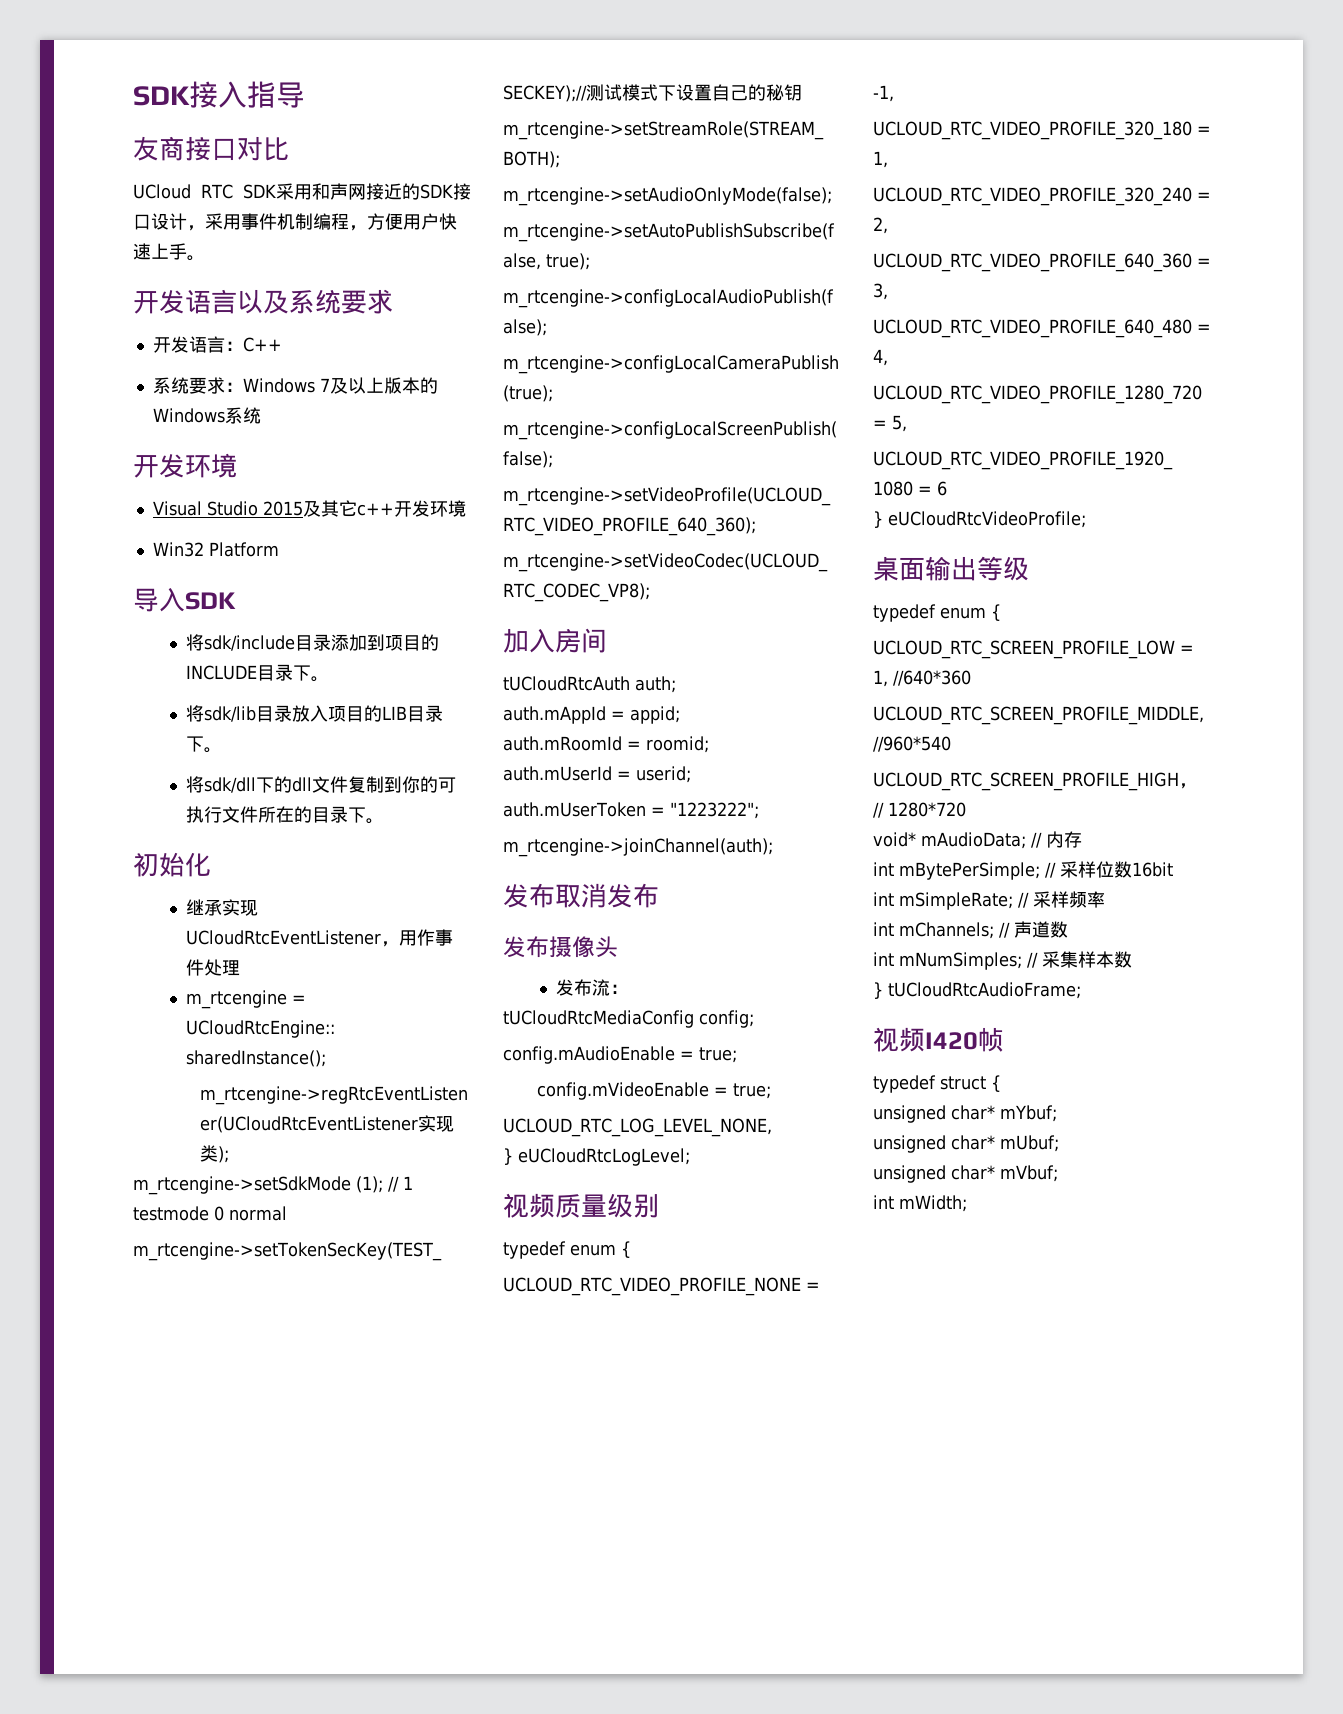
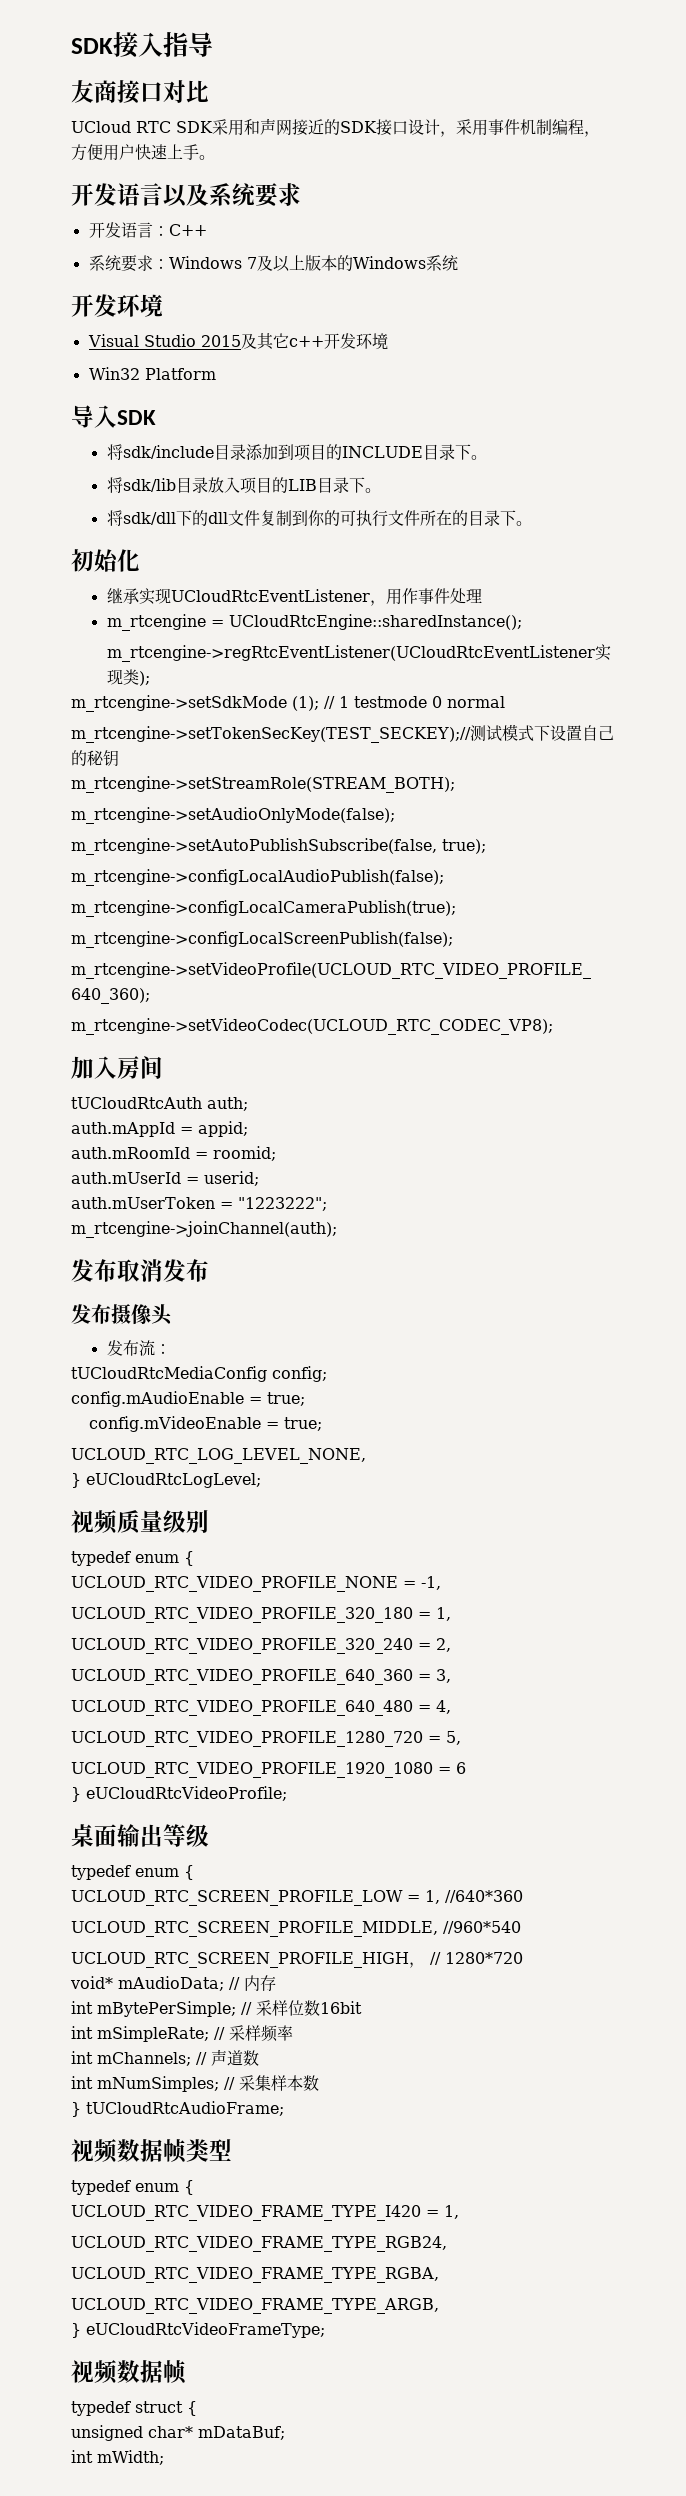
- 视频I420帧
+ 视频数据帧类型
+ typedef enum {
+ UCLOUD_RTC_VIDEO_FRAME_TYPE_I420 = 1,
+ UCLOUD_RTC_VIDEO_FRAME_TYPE_RGB24,
+ UCLOUD_RTC_VIDEO_FRAME_TYPE_RGBA,
+ UCLOUD_RTC_VIDEO_FRAME_TYPE_ARGB,
+ } eUCloudRtcVideoFrameType;
+ 视频数据帧
- unsigned char* mYbuf;
- unsigned char* mUbuf;
- unsigned char* mVbuf;
+ unsigned char* mDataBuf;

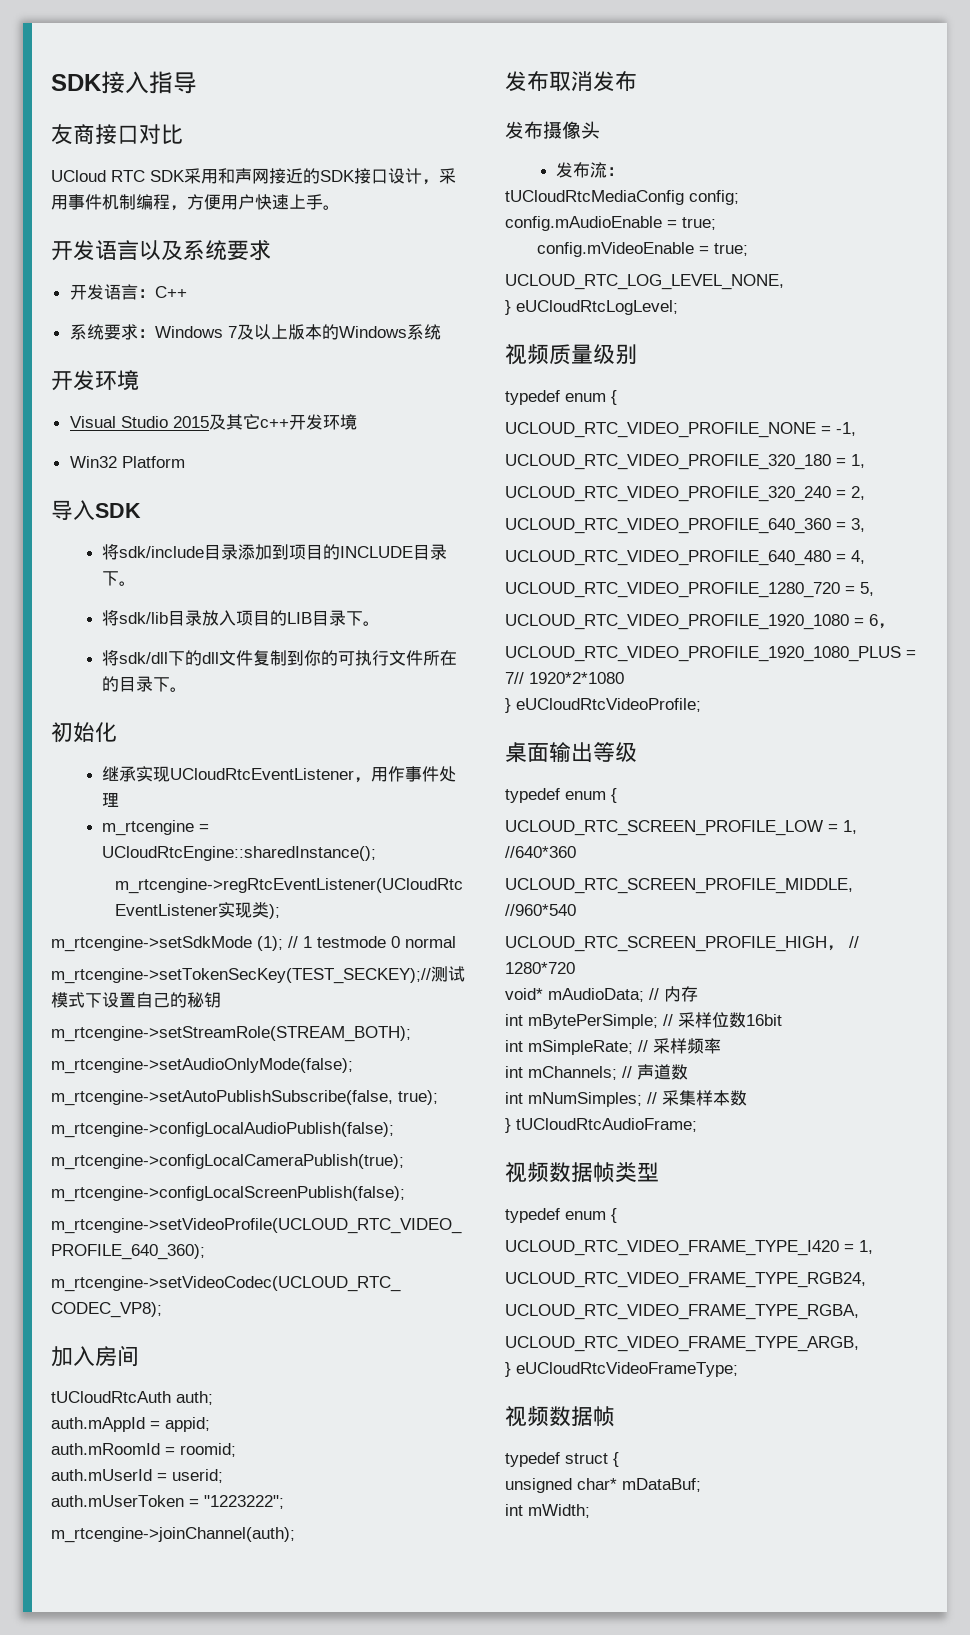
- UCLOUD_RTC_VIDEO_PROFILE_1920_1080 = 6
+ UCLOUD_RTC_VIDEO_PROFILE_1920_1080 = 6，
+ UCLOUD_RTC_VIDEO_PROFILE_1920_1080_PLUS = 7// 1920*2*1080

